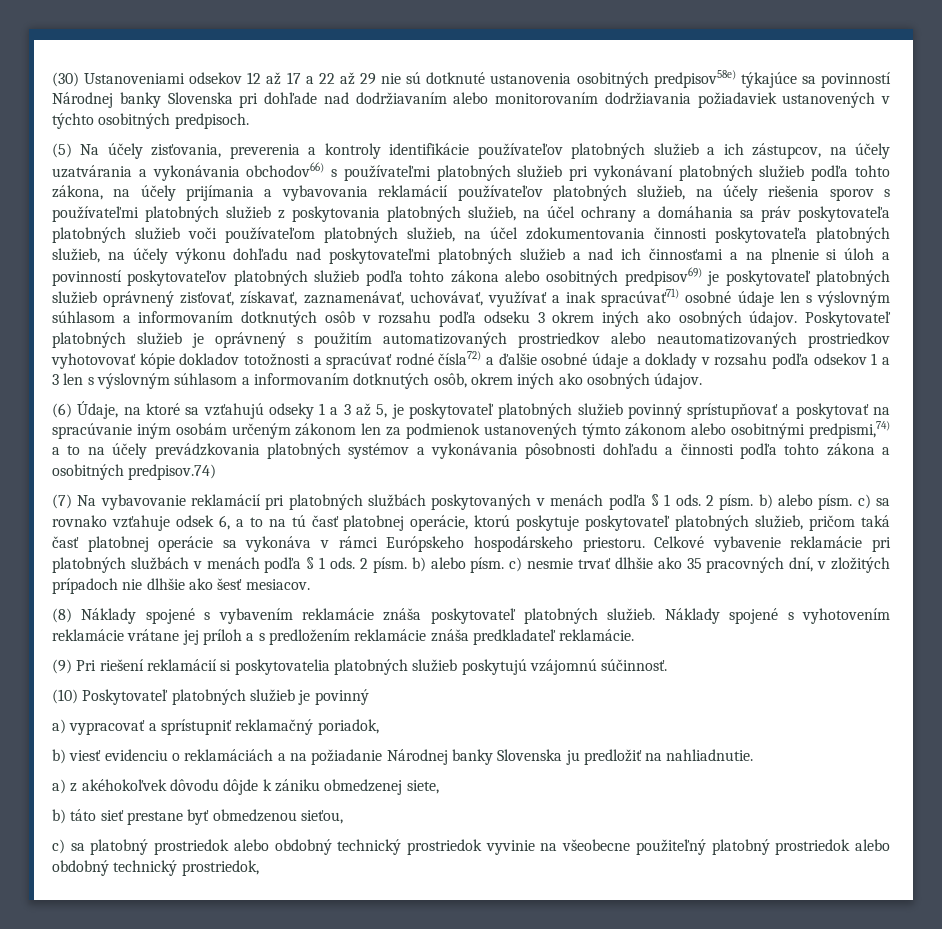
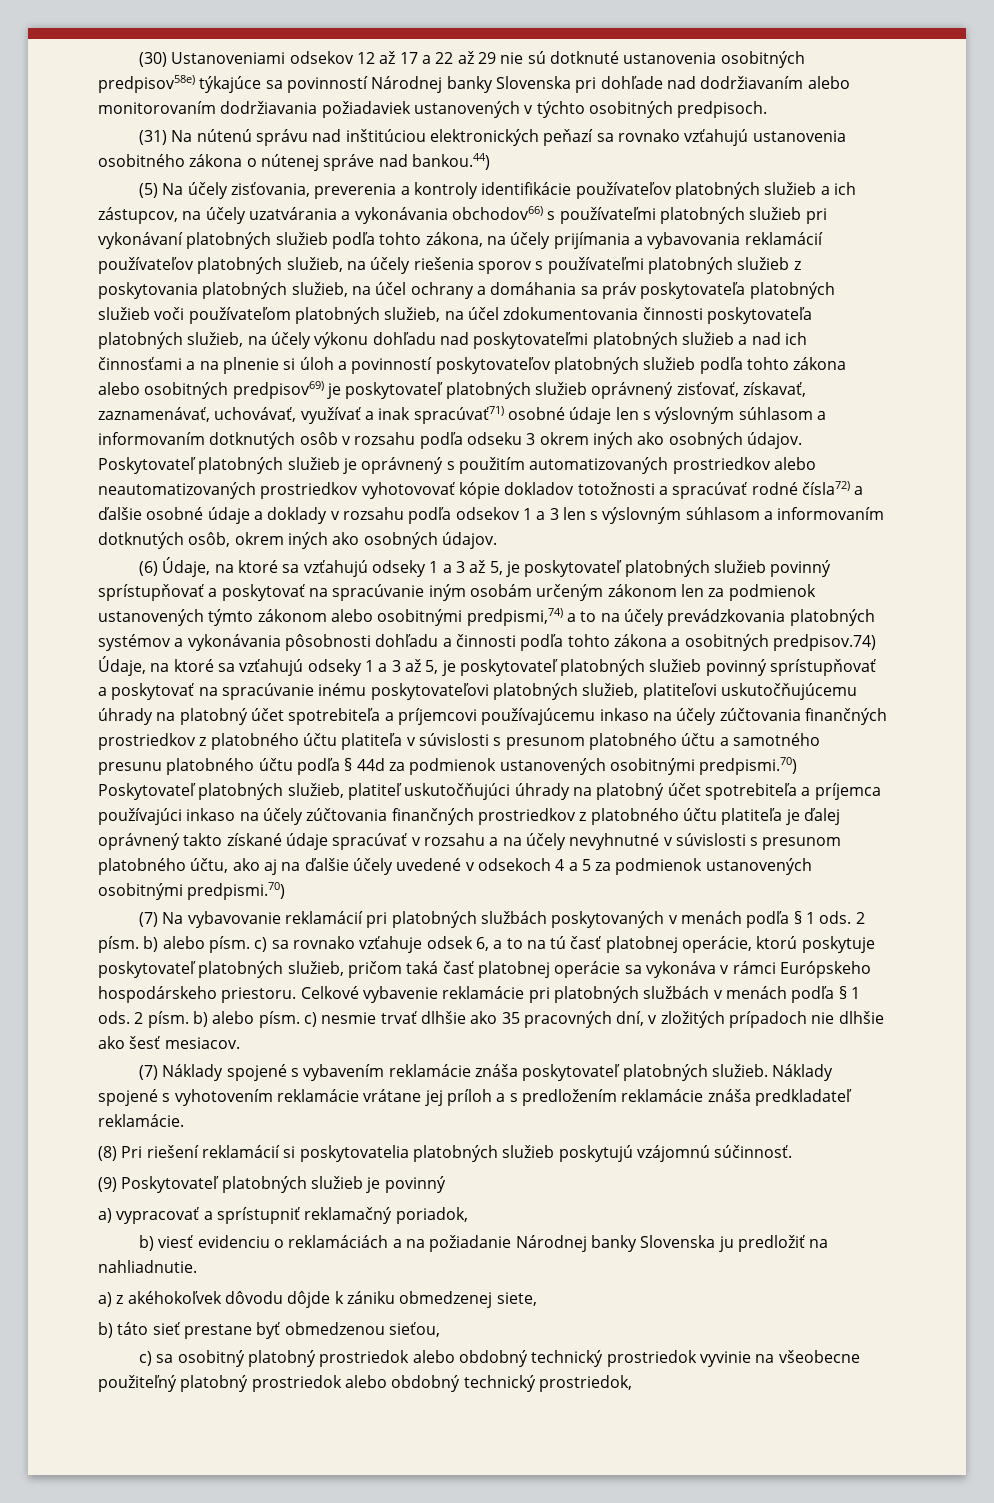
+ (31) Na nútenú správu nad inštitúciou elektronických peňazí sa rovnako vzťahujú ustanovenia osobitného zákona o nútenej správe nad bankou.44)
- (6) Údaje, na ktoré sa vzťahujú odseky 1 a 3 až 5, je poskytovateľ platobných služieb povinný sprístupňovať a poskytovať na spracúvanie iným osobám určeným zákonom len za podmienok ustanovených týmto zákonom alebo osobitnými predpismi,74) a to na účely prevádzkovania platobných systémov a vykonávania pôsobnosti dohľadu a činnosti podľa tohto zákona a osobitných predpisov.74)
+ (6) Údaje, na ktoré sa vzťahujú odseky 1 a 3 až 5, je poskytovateľ platobných služieb povinný sprístupňovať a poskytovať na spracúvanie iným osobám určeným zákonom len za podmienok ustanovených týmto zákonom alebo osobitnými predpismi,74) a to na účely prevádzkovania platobných systémov a vykonávania pôsobnosti dohľadu a činnosti podľa tohto zákona a osobitných predpisov.74) Údaje, na ktoré sa vzťahujú odseky 1 a 3 až 5, je poskytovateľ platobných služieb povinný sprístupňovať a poskytovať na spracúvanie inému poskytovateľovi platobných služieb, platiteľovi uskutočňujúcemu úhrady na platobný účet spotrebiteľa a príjemcovi používajúcemu inkaso na účely zúčtovania finančných prostriedkov z platobného účtu platiteľa v súvislosti s presunom platobného účtu a samotného presunu platobného účtu podľa § 44d za podmienok ustanovených osobitnými predpismi.70) Poskytovateľ platobných služieb, platiteľ uskutočňujúci úhrady na platobný účet spotrebiteľa a príjemca používajúci inkaso na účely zúčtovania finančných prostriedkov z platobného účtu platiteľa je ďalej oprávnený takto získané údaje spracúvať v rozsahu a na účely nevyhnutné v súvislosti s presunom platobného účtu, ako aj na ďalšie účely uvedené v odsekoch 4 a 5 za podmienok ustanovených osobitnými predpismi.70)
- (8) Náklady spojené s vybavením reklamácie znáša poskytovateľ platobných služieb.
+ (7) Náklady spojené s vybavením reklamácie znáša poskytovateľ platobných služieb.
- (9) Pri riešení reklamácií si poskytovatelia platobných služieb poskytujú vzájomnú súčinnosť.
+ (8) Pri riešení reklamácií si poskytovatelia platobných služieb poskytujú vzájomnú súčinnosť.
- (10) Poskytovateľ platobných služieb je povinný
+ (9) Poskytovateľ platobných služieb je povinný
- c) sa platobný prostriedok alebo obdobný technický prostriedok vyvinie na všeobecne použiteľný platobný prostriedok alebo obdobný technický prostriedok,
+ c) sa osobitný platobný prostriedok alebo obdobný technický prostriedok vyvinie na všeobecne použiteľný platobný prostriedok alebo obdobný technický prostriedok,

